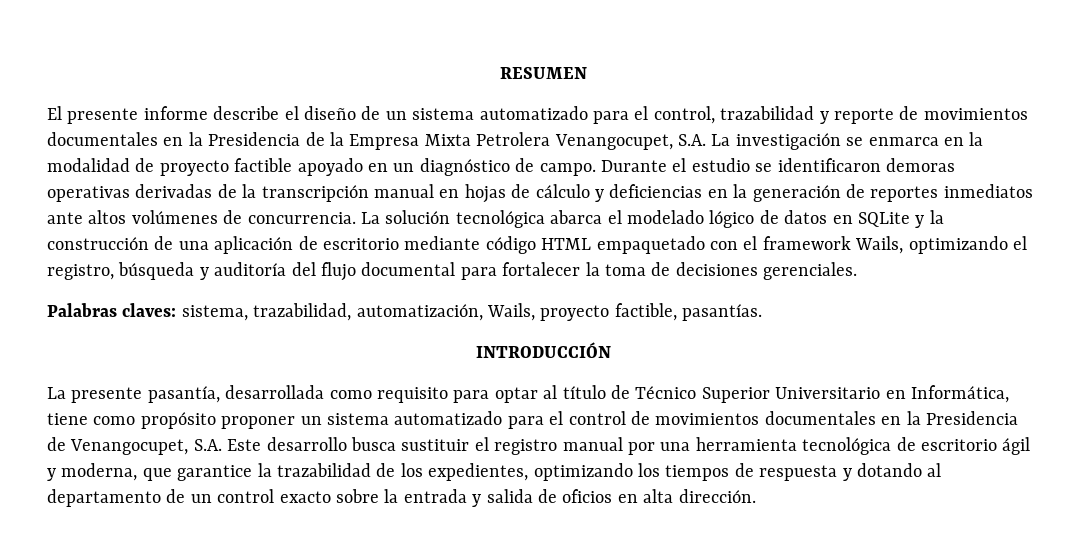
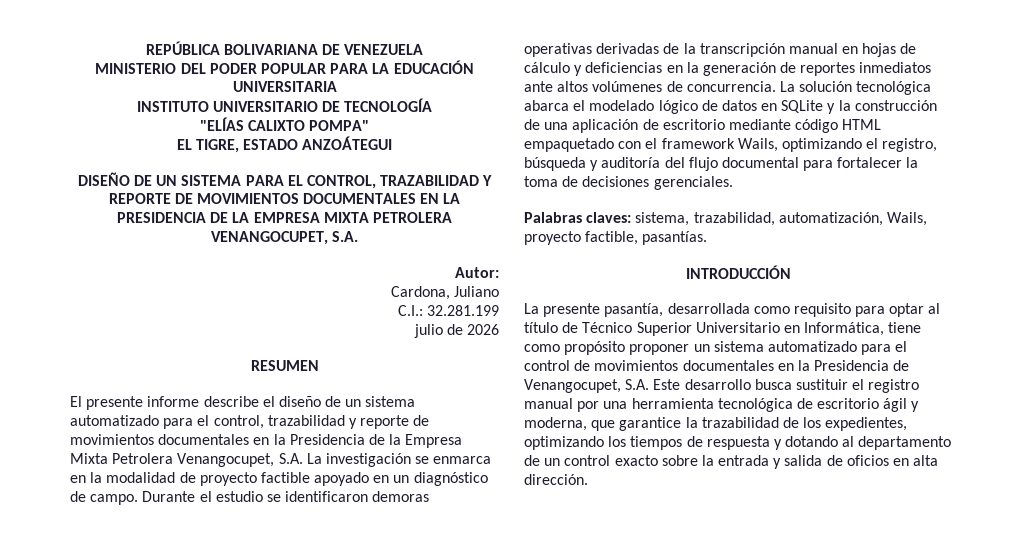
+ REPÚBLICA BOLIVARIANA DE VENEZUELA
+ MINISTERIO DEL PODER POPULAR PARA LA EDUCACIÓN UNIVERSITARIA
+ INSTITUTO UNIVERSITARIO DE TECNOLOGÍA
+ "ELÍAS CALIXTO POMPA"
+ EL TIGRE, ESTADO ANZOÁTEGUI
+ DISEÑO DE UN SISTEMA PARA EL CONTROL, TRAZABILIDAD Y REPORTE DE MOVIMIENTOS DOCUMENTALES EN LA PRESIDENCIA DE LA EMPRESA MIXTA PETROLERA VENANGOCUPET, S.A.
+ Autor:
+ Cardona, Juliano
+ C.I.: 32.281.199
+ julio de 2026

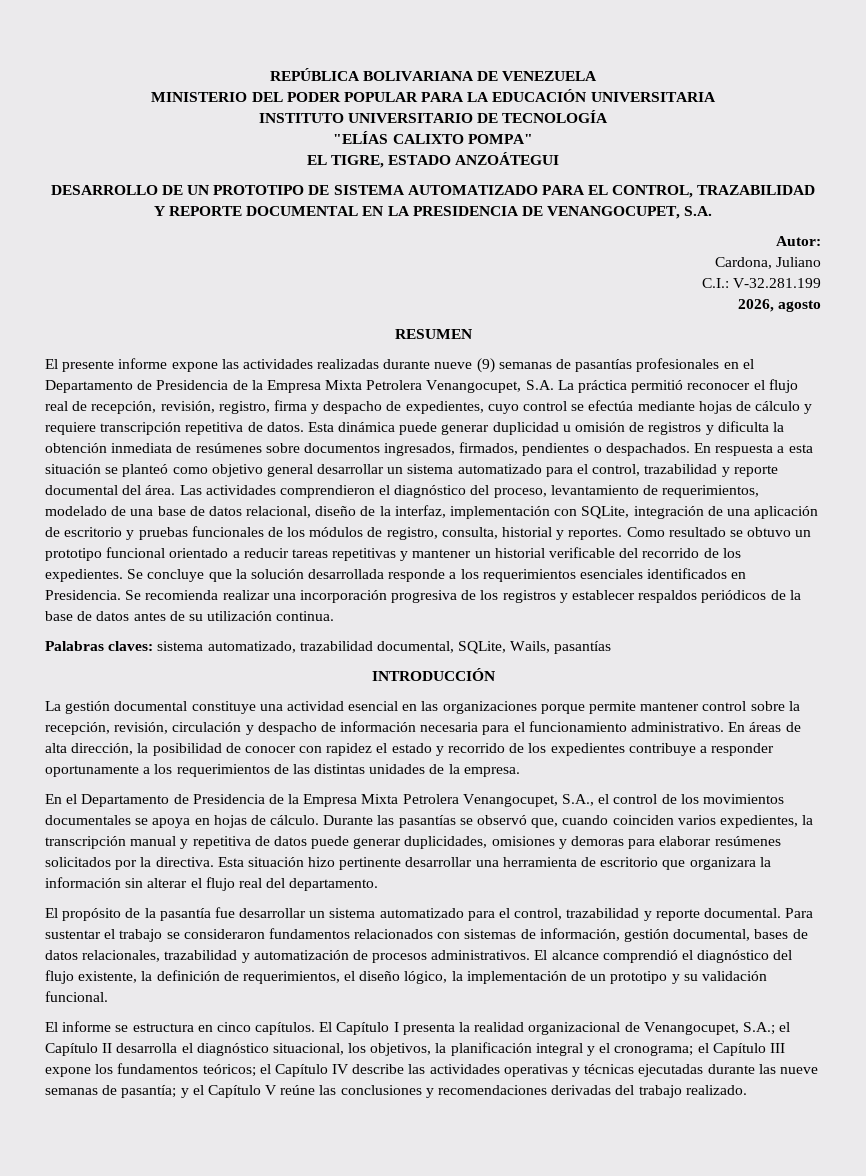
- DISEÑO DE UN SISTEMA PARA EL CONTROL, TRAZABILIDAD Y REPORTE DE MOVIMIENTOS DOCUMENTALES EN LA PRESIDENCIA DE LA EMPRESA MIXTA PETROLERA VENANGOCUPET, S.A.
+ DESARROLLO DE UN PROTOTIPO DE SISTEMA AUTOMATIZADO PARA EL CONTROL, TRAZABILIDAD Y REPORTE DOCUMENTAL EN LA PRESIDENCIA DE VENANGOCUPET, S.A.
- C.I.: 32.281.199
- julio de 2026
+ C.I.: V-32.281.199
+ 2026, agosto
- El presente informe describe el diseño de un sistema automatizado para el control, trazabilidad y reporte de movimientos documentales en la Presidencia de la Empresa Mixta Petrolera Venangocupet, S.A. La investigación se enmarca en la modalidad de proyecto factible apoyado en un diagnóstico de campo. Durante el estudio se identificaron demoras operativas derivadas de la transcripción manual en hojas de cálculo y deficiencias en la generación de reportes inmediatos ante altos volúmenes de concurrencia. La solución tecnológica abarca el modelado lógico de datos en SQLite y la construcción de una aplicación de escritorio mediante código HTML empaquetado con el framework Wails, optimizando el registro, búsqueda y auditoría del flujo documental para fortalecer la toma de decisiones gerenciales.
- Palabras claves: sistema, trazabilidad, automatización, Wails, proyecto factible, pasantías.
+ El presente informe expone las actividades realizadas durante nueve (9) semanas de pasantías profesionales en el Departamento de Presidencia de la Empresa Mixta Petrolera Venangocupet, S.A. La práctica permitió reconocer el flujo real de recepción, revisión, registro, firma y despacho de expedientes, cuyo control se efectúa mediante hojas de cálculo y requiere transcripción repetitiva de datos. Esta dinámica puede generar duplicidad u omisión de registros y dificulta la obtención inmediata de resúmenes sobre documentos ingresados, firmados, pendientes o despachados. En respuesta a esta situación se planteó como objetivo general desarrollar un sistema automatizado para el control, trazabilidad y reporte documental del área. Las actividades comprendieron el diagnóstico del proceso, levantamiento de requerimientos, modelado de una base de datos relacional, diseño de la interfaz, implementación con SQLite, integración de una aplicación de escritorio y pruebas funcionales de los módulos de registro, consulta, historial y reportes. Como resultado se obtuvo un prototipo funcional orientado a reducir tareas repetitivas y mantener un historial verificable del recorrido de los expedientes. Se concluye que la solución desarrollada responde a los requerimientos esenciales identificados en Presidencia. Se recomienda realizar una incorporación progresiva de los registros y establecer respaldos periódicos de la base de datos antes de su utilización continua.
+ Palabras claves: sistema automatizado, trazabilidad documental, SQLite, Wails, pasantías
  INTRODUCCIÓN
- La presente pasantía, desarrollada como requisito para optar al título de Técnico Superior Universitario en Informática, tiene como propósito proponer un sistema automatizado para el control de movimientos documentales en la Presidencia de Venangocupet, S.A. Este desarrollo busca sustituir el registro manual por una herramienta tecnológica de escritorio ágil y moderna, que garantice la trazabilidad de los expedientes, optimizando los tiempos de respuesta y dotando al departamento de un control exacto sobre la entrada y salida de oficios en alta dirección.
+ La gestión documental constituye una actividad esencial en las organizaciones porque permite mantener control sobre la recepción, revisión, circulación y despacho de información necesaria para el funcionamiento administrativo. En áreas de alta dirección, la posibilidad de conocer con rapidez el estado y recorrido de los expedientes contribuye a responder oportunamente a los requerimientos de las distintas unidades de la empresa.
+ En el Departamento de Presidencia de la Empresa Mixta Petrolera Venangocupet, S.A., el control de los movimientos documentales se apoya en hojas de cálculo. Durante las pasantías se observó que, cuando coinciden varios expedientes, la transcripción manual y repetitiva de datos puede generar duplicidades, omisiones y demoras para elaborar resúmenes solicitados por la directiva. Esta situación hizo pertinente desarrollar una herramienta de escritorio que organizara la información sin alterar el flujo real del departamento.
+ El propósito de la pasantía fue desarrollar un sistema automatizado para el control, trazabilidad y reporte documental. Para sustentar el trabajo se consideraron fundamentos relacionados con sistemas de información, gestión documental, bases de datos relacionales, trazabilidad y automatización de procesos administrativos. El alcance comprendió el diagnóstico del flujo existente, la definición de requerimientos, el diseño lógico, la implementación de un prototipo y su validación funcional.
+ El informe se estructura en cinco capítulos. El Capítulo I presenta la realidad organizacional de Venangocupet, S.A.; el Capítulo II desarrolla el diagnóstico situacional, los objetivos, la planificación integral y el cronograma; el Capítulo III expone los fundamentos teóricos; el Capítulo IV describe las actividades operativas y técnicas ejecutadas durante las nueve semanas de pasantía; y el Capítulo V reúne las conclusiones y recomendaciones derivadas del trabajo realizado.

